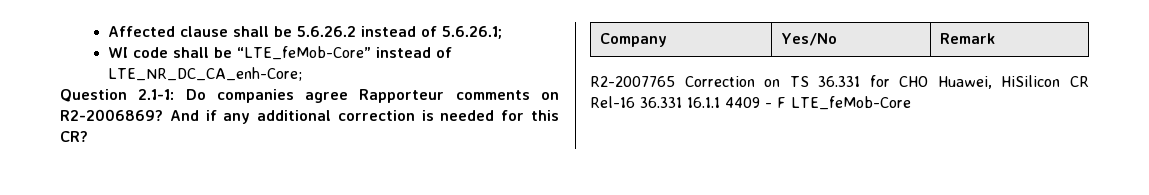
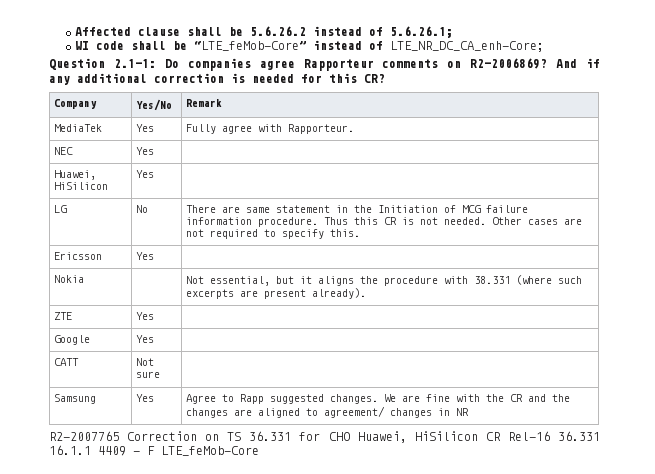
+ MediaTek | Yes | Fully agree with Rapporteur.
+ NEC | Yes |
+ Huawei, HiSilicon | Yes |
+ LG | No | There are same statement in the Initiation of MCG failure information procedure. Thus this CR is not needed. Other cases are not required to specify this.
+ Ericsson | Yes |
+ Nokia | | Not essential, but it aligns the procedure with 38.331 (where such excerpts are present already).
+ ZTE | Yes |
+ Google | Yes |
+ CATT | Not sure |
+ Samsung | Yes | Agree to Rapp suggested changes. We are fine with the CR and the changes are aligned to agreement/ changes in NR

